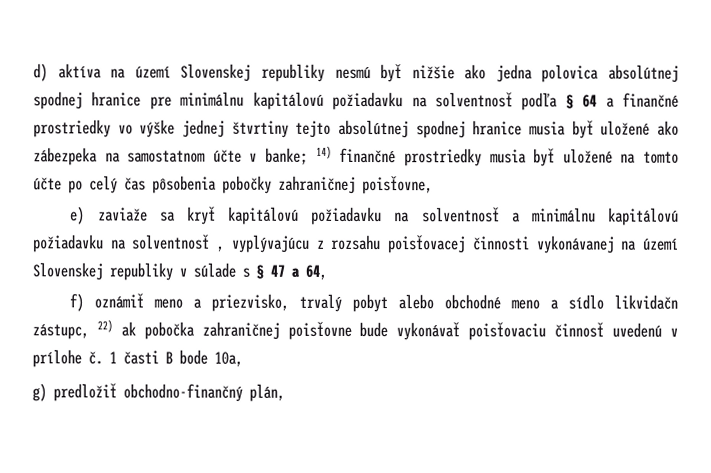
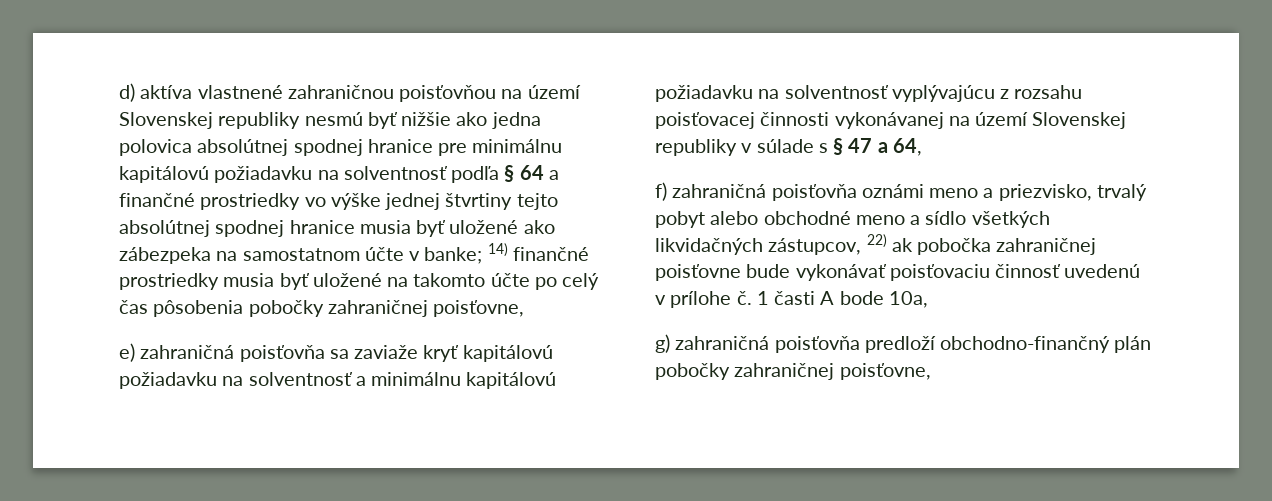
- d) aktíva na území Slovenskej republiky nesmú byť nižšie ako jedna polovica absolútnej spodnej hranice pre minimálnu kapitálovú požiadavku na solventnosť podľa § 64 a finančné prostriedky vo výške jednej štvrtiny tejto absolútnej spodnej hranice musia byť uložené ako zábezpeka na samostatnom účte v banke; 14) finančné prostriedky musia byť uložené na tomto účte po celý čas pôsobenia pobočky zahraničnej poisťovne,
+ d) aktíva vlastnené zahraničnou poisťovňou na území Slovenskej republiky nesmú byť nižšie ako jedna polovica absolútnej spodnej hranice pre minimálnu kapitálovú požiadavku na solventnosť podľa § 64 a finančné prostriedky vo výške jednej štvrtiny tejto absolútnej spodnej hranice musia byť uložené ako zábezpeka na samostatnom účte v banke; 14) finančné prostriedky musia byť uložené na takomto účte po celý čas pôsobenia pobočky zahraničnej poisťovne,
- e) zaviaže sa kryť kapitálovú požiadavku na solventnosť a minimálnu kapitálovú požiadavku na solventnosť , vyplývajúcu z rozsahu poisťovacej činnosti vykonávanej na území Slovenskej republiky v súlade s § 47 a 64,
+ e) zahraničná poisťovňa sa zaviaže kryť kapitálovú požiadavku na solventnosť a minimálnu kapitálovú požiadavku na solventnosť vyplývajúcu z rozsahu poisťovacej činnosti vykonávanej na území Slovenskej republiky v súlade s § 47 a 64,
- f) oznámiť meno a priezvisko, trvalý pobyt alebo obchodné meno a sídlo likvidačn zástupc, 22) ak pobočka zahraničnej poisťovne bude vykonávať poisťovaciu činnosť uvedenú v prílohe č.
+ f) zahraničná poisťovňa oznámi meno a priezvisko, trvalý pobyt alebo obchodné meno a sídlo všetkých likvidačných zástupcov, 22) ak pobočka zahraničnej poisťovne bude vykonávať poisťovaciu činnosť uvedenú v prílohe č.
- 1 časti B bode 10a,
+ 1 časti A bode 10a,
- g) predložiť obchodno-finančný plán,
+ g) zahraničná poisťovňa predloží obchodno-finančný plán pobočky zahraničnej poisťovne,

